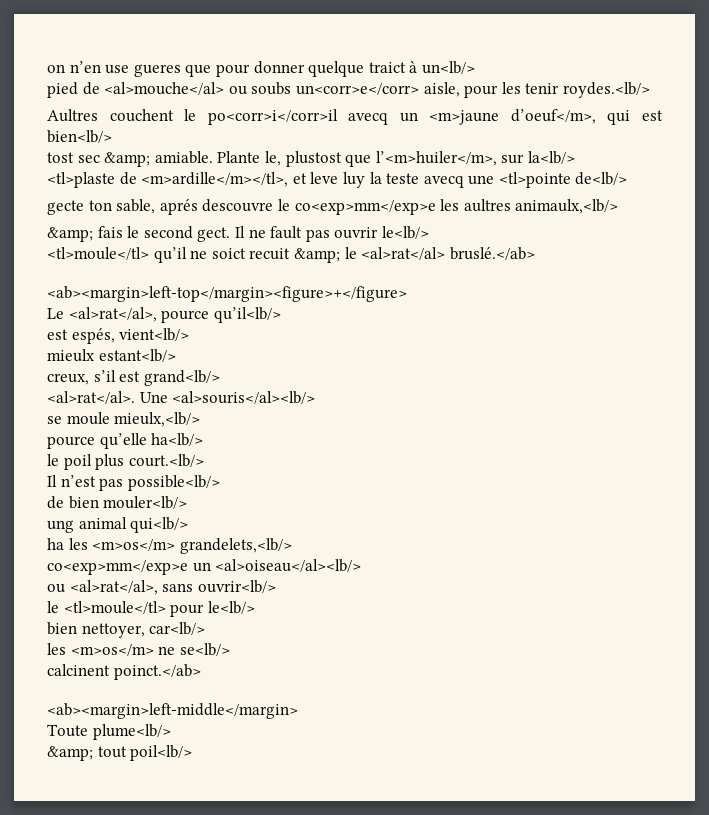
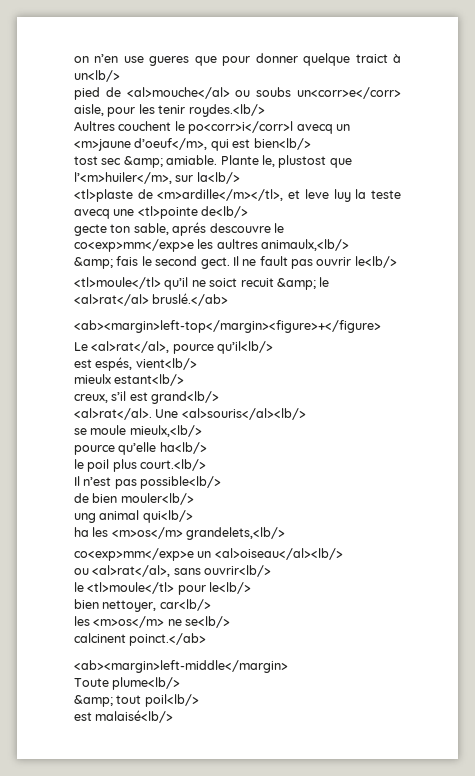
- Aultres couchent le po<corr>i</corr>il avecq un <m>jaune d’oeuf</m>, qui est bien<lb/>
+ Aultres couchent le po<corr>i</corr>l avecq un <m>jaune d’oeuf</m>, qui est bien<lb/>
+ est malaisé<lb/>

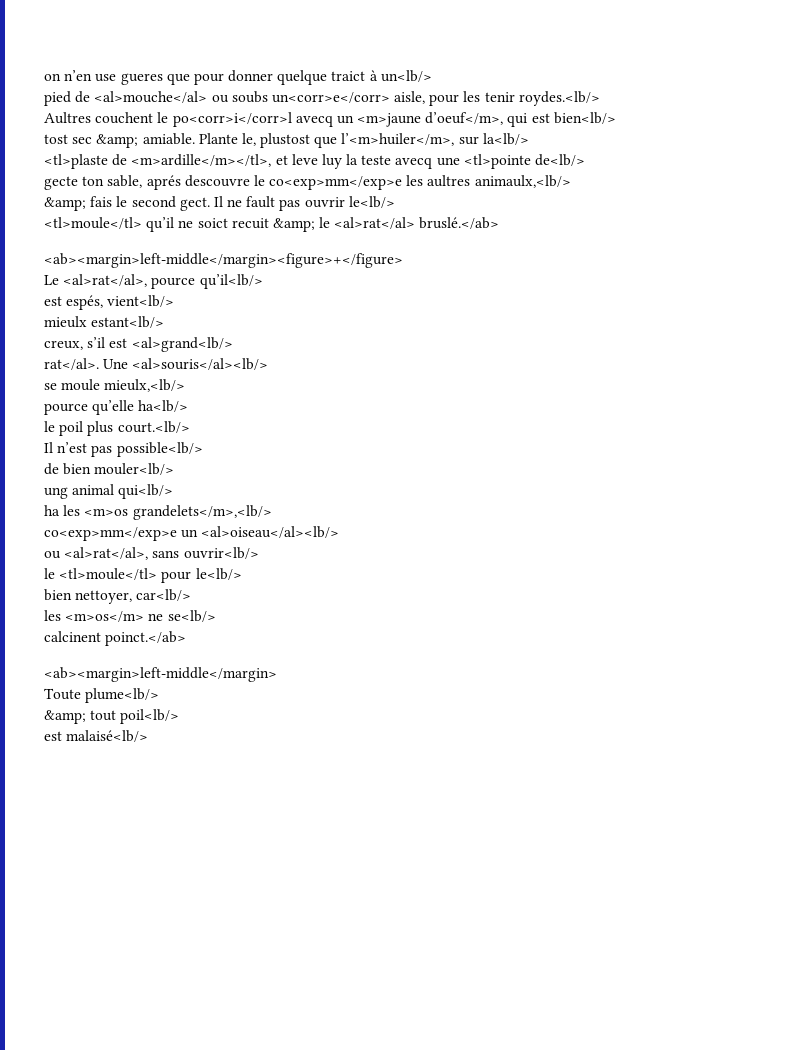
- <ab><margin>left-top</margin><figure>+</figure>
+ <ab><margin>left-middle</margin><figure>+</figure>
- creux, s’il est grand<lb/>
- <al>rat</al>.
+ creux, s’il est <al>grand<lb/>
+ rat</al>.
- ha les <m>os</m> grandelets,<lb/>
+ ha les <m>os grandelets</m>,<lb/>

